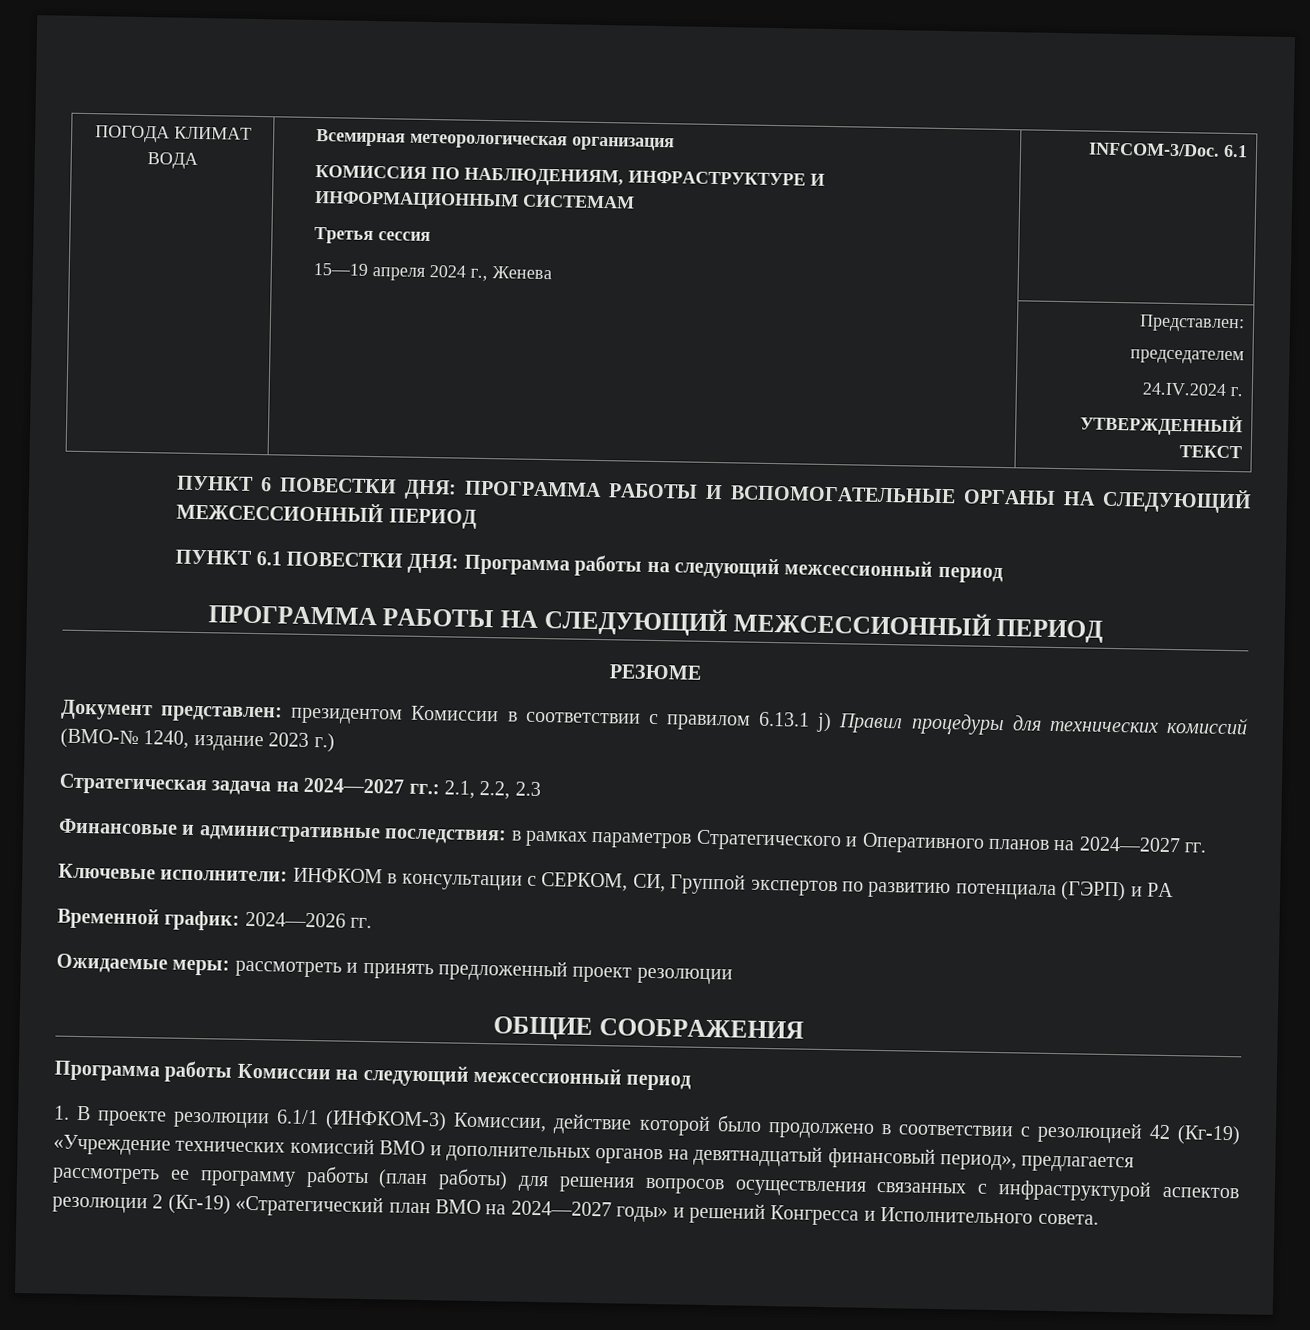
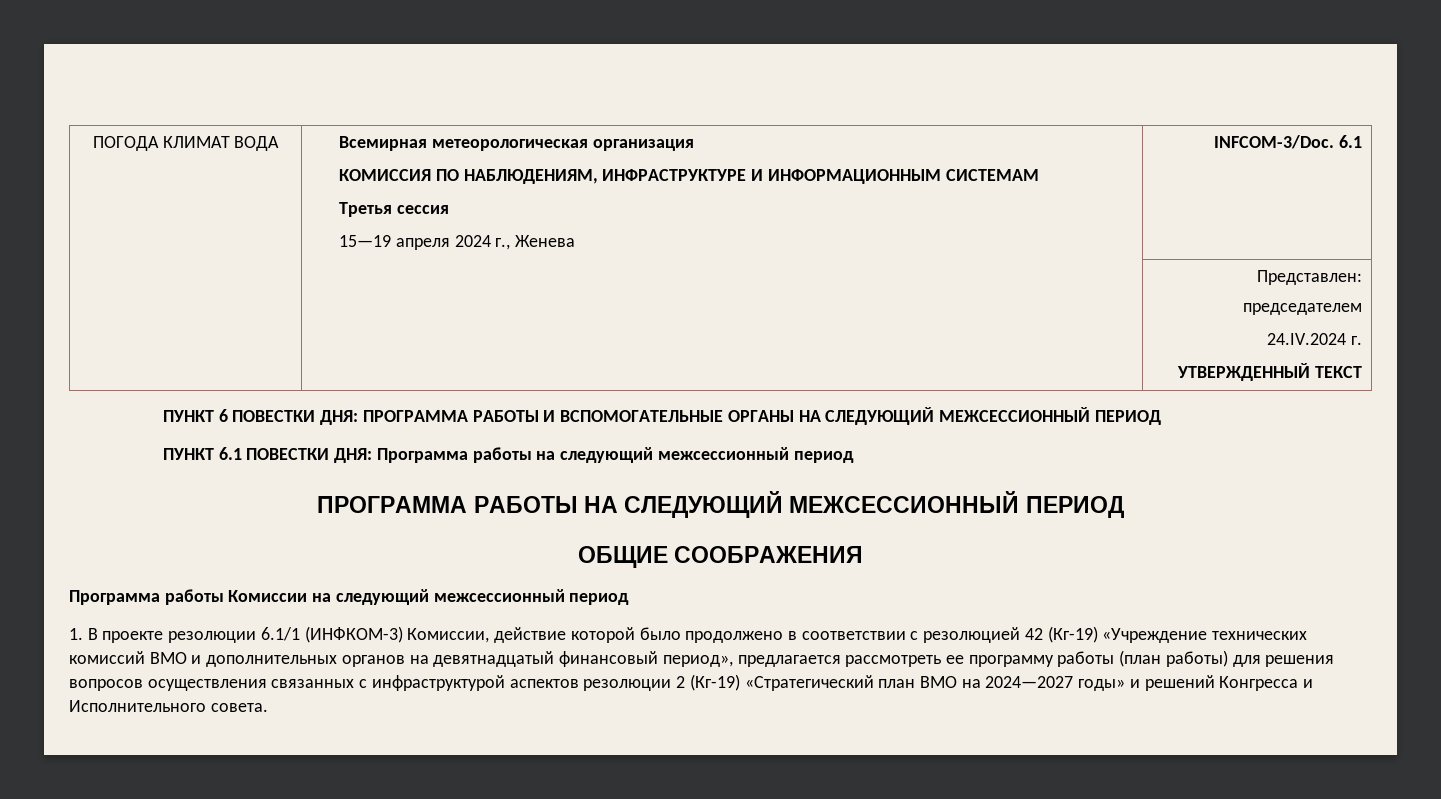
- РЕЗЮМЕ
- Документ представлен: президентом Комиссии в соответствии с правилом 6.13.1 j) Правил процедуры для технических комиссий (ВМО-№ 1240, издание 2023 г.)
- Стратегическая задача на 2024—2027 гг.: 2.1, 2.2, 2.3
- Финансовые и административные последствия: в рамках параметров Стратегического и Оперативного планов на 2024—2027 гг.
- Ключевые исполнители: ИНФКОМ в консультации с СЕРКОМ, СИ, Группой экспертов по развитию потенциала (ГЭРП) и РА
- Временной график: 2024—2026 гг.
- Ожидаемые меры: рассмотреть и принять предложенный проект резолюции

